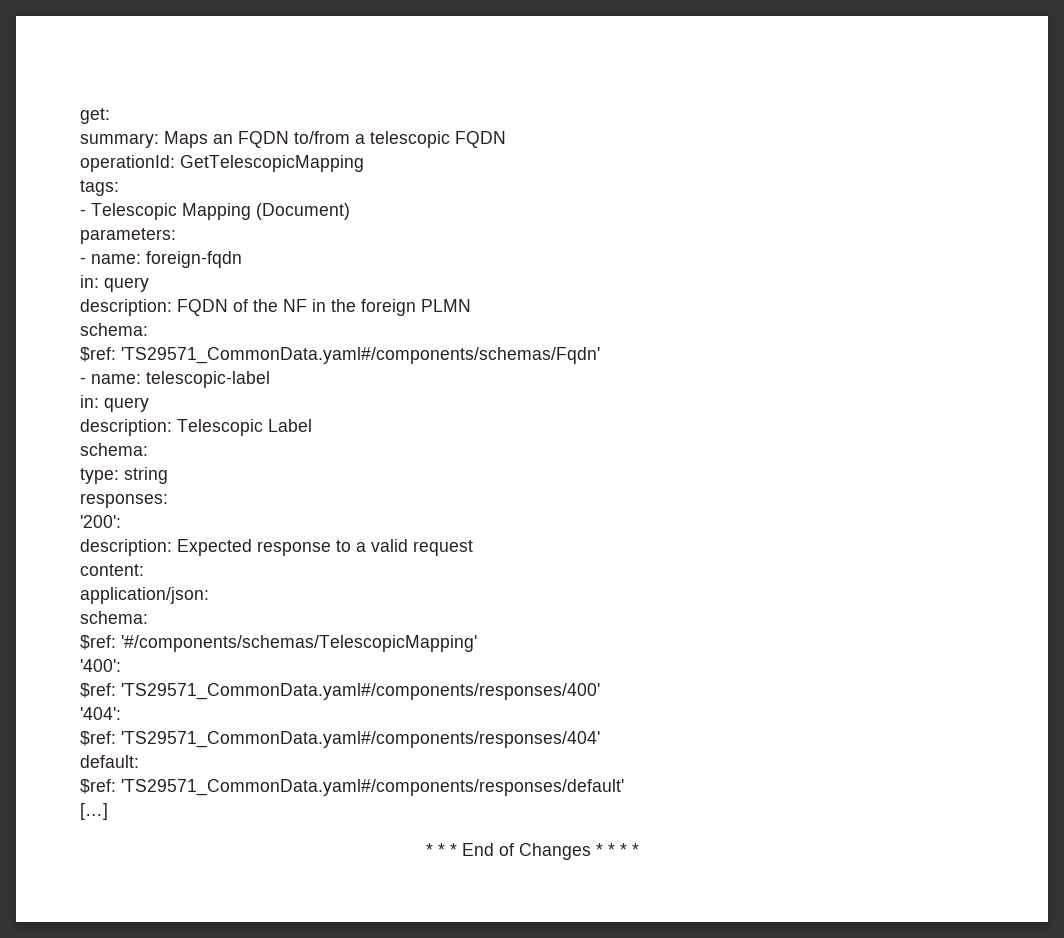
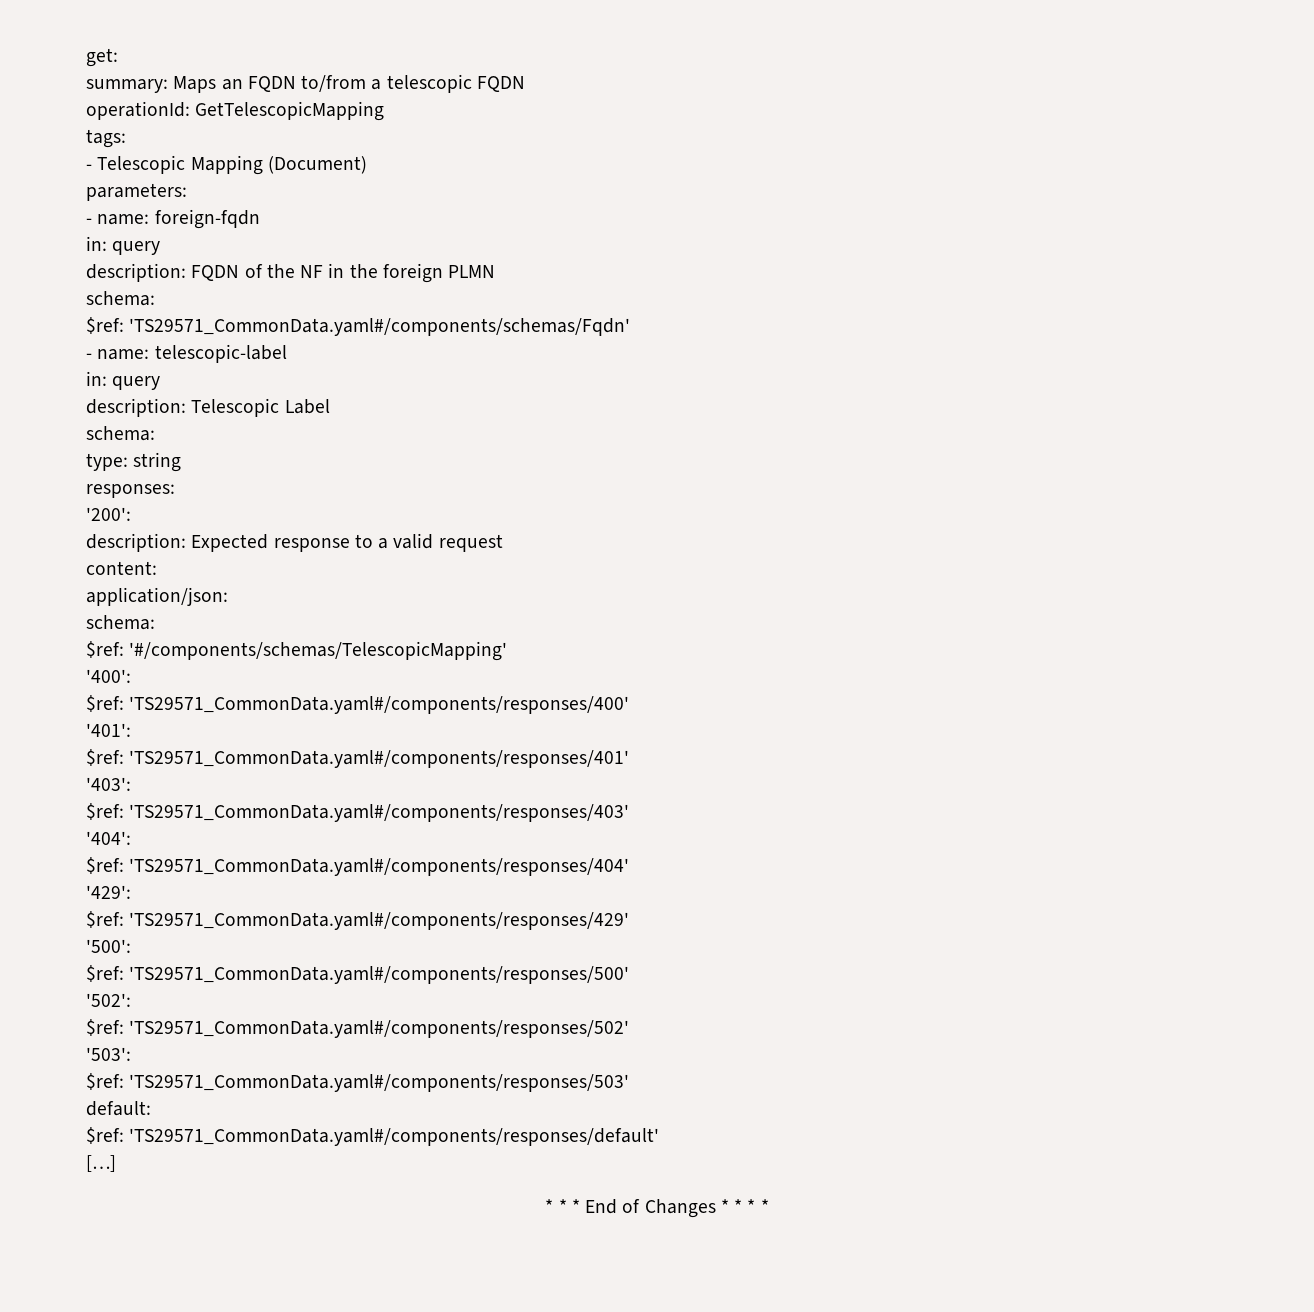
+ '401':
+ $ref: 'TS29571_CommonData.yaml#/components/responses/401'
+ '403':
+ $ref: 'TS29571_CommonData.yaml#/components/responses/403'
  '404':
  $ref: 'TS29571_CommonData.yaml#/components/responses/404'
+ '429':
+ $ref: 'TS29571_CommonData.yaml#/components/responses/429'
+ '500':
+ $ref: 'TS29571_CommonData.yaml#/components/responses/500'
+ '502':
+ $ref: 'TS29571_CommonData.yaml#/components/responses/502'
+ '503':
+ $ref: 'TS29571_CommonData.yaml#/components/responses/503'

